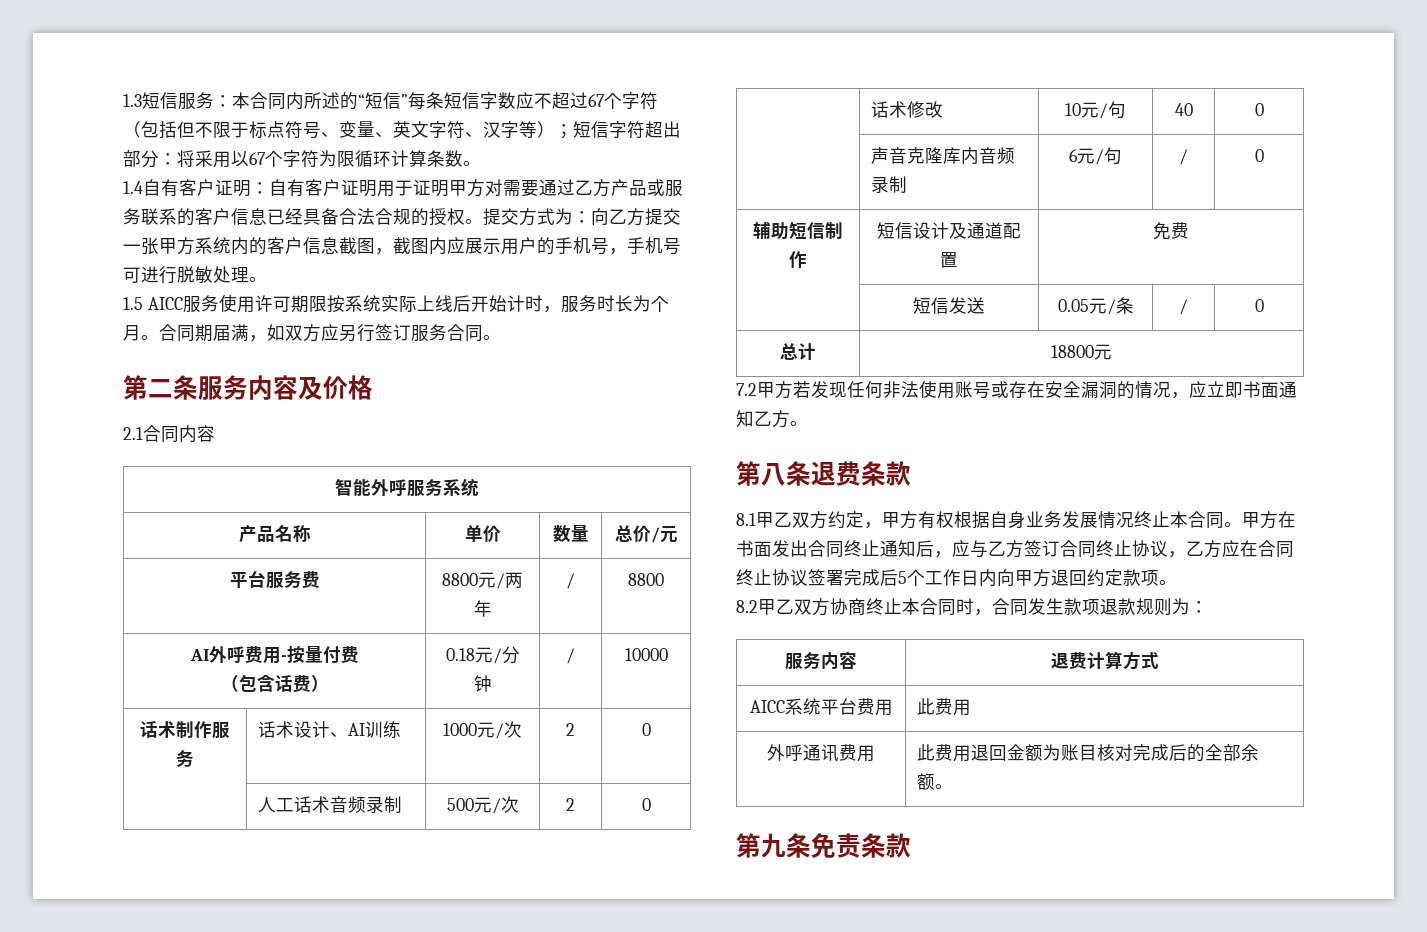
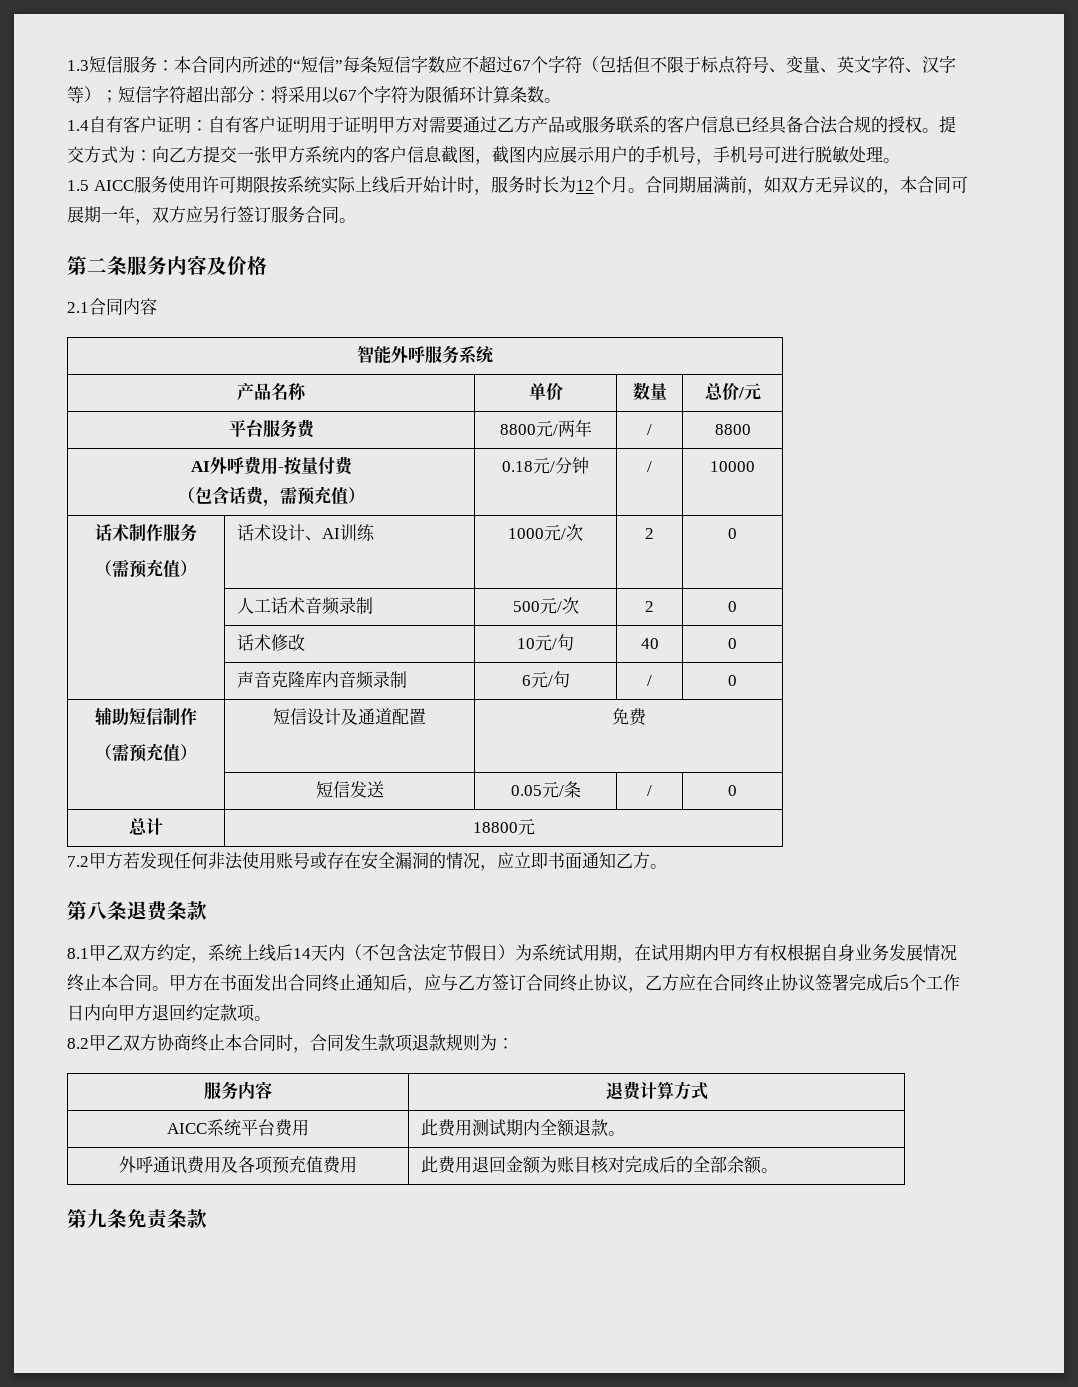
- 1.5 AICC服务使用许可期限按系统实际上线后开始计时，服务时长为个月。
+ 1.5 AICC服务使用许可期限按系统实际上线后开始计时，服务时长为12个月。
- 合同期届满，如双方应另行签订服务合同。
+ 合同期届满前，如双方无异议的，本合同可展期一年，双方应另行签订服务合同。
  AI外呼费用-按量付费
- （包含话费） | 0.18元/分钟 | / | 10000
+ （包含话费，需预充值） | 0.18元/分钟 | / | 10000
- 话术制作服务 | 话术设计、AI训练 | 1000元/次 | 2 | 0
+ 话术制作服务
+ （需预充值） | 话术设计、AI训练 | 1000元/次 | 2 | 0
- 辅助短信制作 | 短信设计及通道配置 | 免费
+ 辅助短信制作
+ （需预充值） | 短信设计及通道配置 | 免费
- 8.1甲乙双方约定，甲方有权根据自身业务发展情况终止本合同。
+ 8.1甲乙双方约定，系统上线后14天内（不包含法定节假日）为系统试用期，在试用期内甲方有权根据自身业务发展情况终止本合同。
- AICC系统平台费用 | 此费用
+ AICC系统平台费用 | 此费用测试期内全额退款。
- 外呼通讯费用 | 此费用退回金额为账目核对完成后的全部余额。
+ 外呼通讯费用及各项预充值费用 | 此费用退回金额为账目核对完成后的全部余额。

